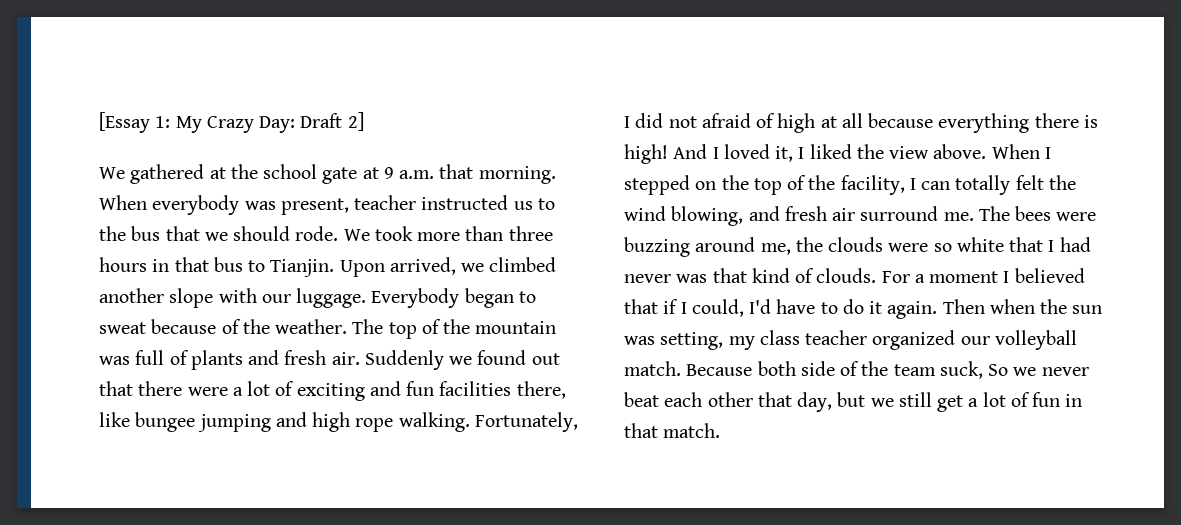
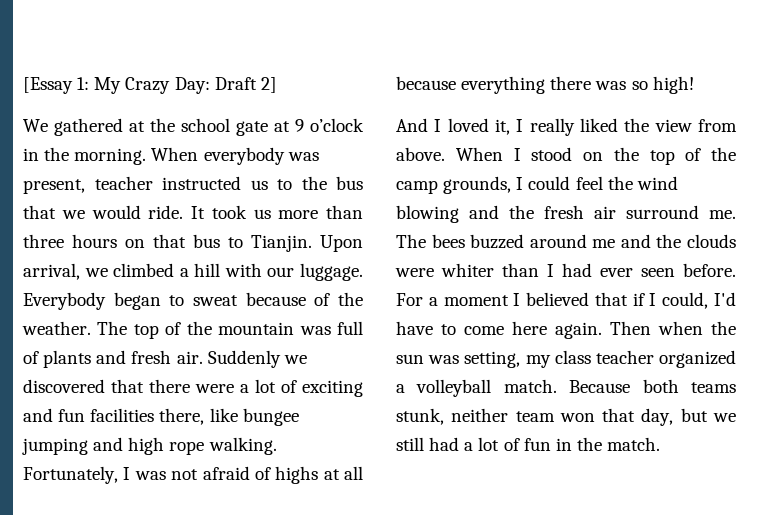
- We gathered at the school gate at 9 a.m. that morning.
+ We gathered at the school gate at 9 o’clock in the morning.
- When everybody was present, teacher instructed us to the bus that we should rode. We took more than three hours in that bus to Tianjin.
+ When everybody was present, teacher instructed us to the bus that we would ride. It took us more than three hours on that bus to Tianjin.
- Upon arrived, we climbed another slope with our luggage.
+ Upon arrival, we climbed a hill with our luggage.
- Suddenly we found out that there were a lot of exciting and fun facilities there, like bungee jumping and high rope walking.
+ Suddenly we discovered that there were a lot of exciting and fun facilities there, like bungee jumping and high rope walking.
- Fortunately, I did not afraid of high at all because everything there is high! And I loved it, I liked the view above.
+ Fortunately, I was not afraid of highs at all because everything there was so high!
+ And I loved it, I really liked the view from above.
- When I stepped on the top of the facility, I can totally felt the wind blowing, and fresh air surround me.
+ When I stood on the top of the camp grounds, I could feel the wind blowing and the fresh air surround me.
- The bees were buzzing around me, the clouds were so white that I had never was that kind of clouds.
+ The bees buzzed around me and the clouds were whiter than I had ever seen before.
- For a moment I believed that if I could, I'd have to do it again.
+ For a moment I believed that if I could, I'd have to come here again.
- Then when the sun was setting, my class teacher organized our volleyball match.
+ Then when the sun was setting, my class teacher organized a volleyball match.
- Because both side of the team suck, So we never beat each other that day, but we still get a lot of fun in that match.
+ Because both teams stunk, neither team won that day, but we still had a lot of fun in the match.

